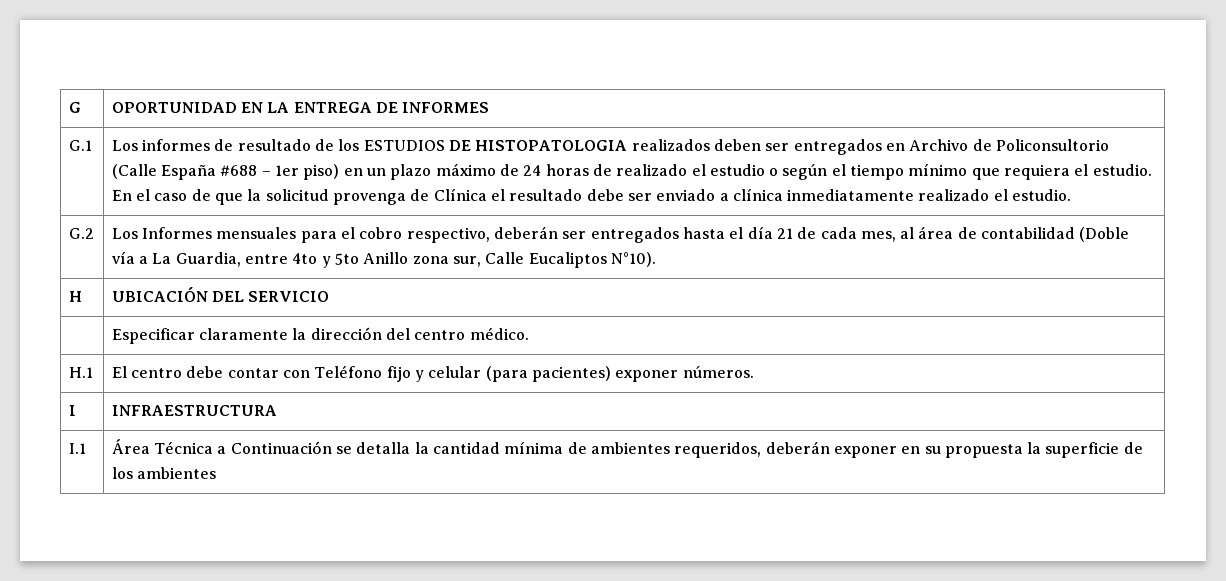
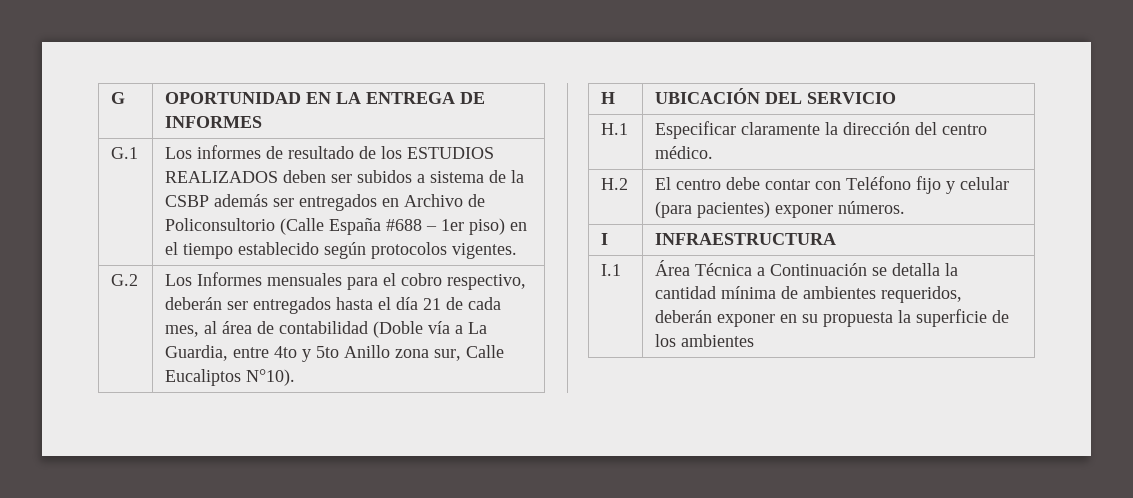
- Los informes de resultado de los ESTUDIOS DE HISTOPATOLOGIA realizados deben ser entregados en Archivo de Policonsultorio (Calle España #688 – 1er piso) en un plazo máximo de 24 horas de realizado el estudio o según el tiempo mínimo que requiera el estudio. En el caso de que la solicitud provenga de Clínica el resultado debe ser enviado a clínica inmediatamente realizado el estudio.
+ Los informes de resultado de los ESTUDIOS REALIZADOS deben ser subidos a sistema de la CSBP además ser entregados en Archivo de Policonsultorio (Calle España #688 – 1er piso) en el tiempo establecido según protocolos vigentes.
- | Especificar claramente la dirección del centro médico.
+ H.1 | Especificar claramente la dirección del centro médico.
- H.1 | El centro debe contar con Teléfono fijo y celular (para pacientes) exponer números.
+ H.2 | El centro debe contar con Teléfono fijo y celular (para pacientes) exponer números.

